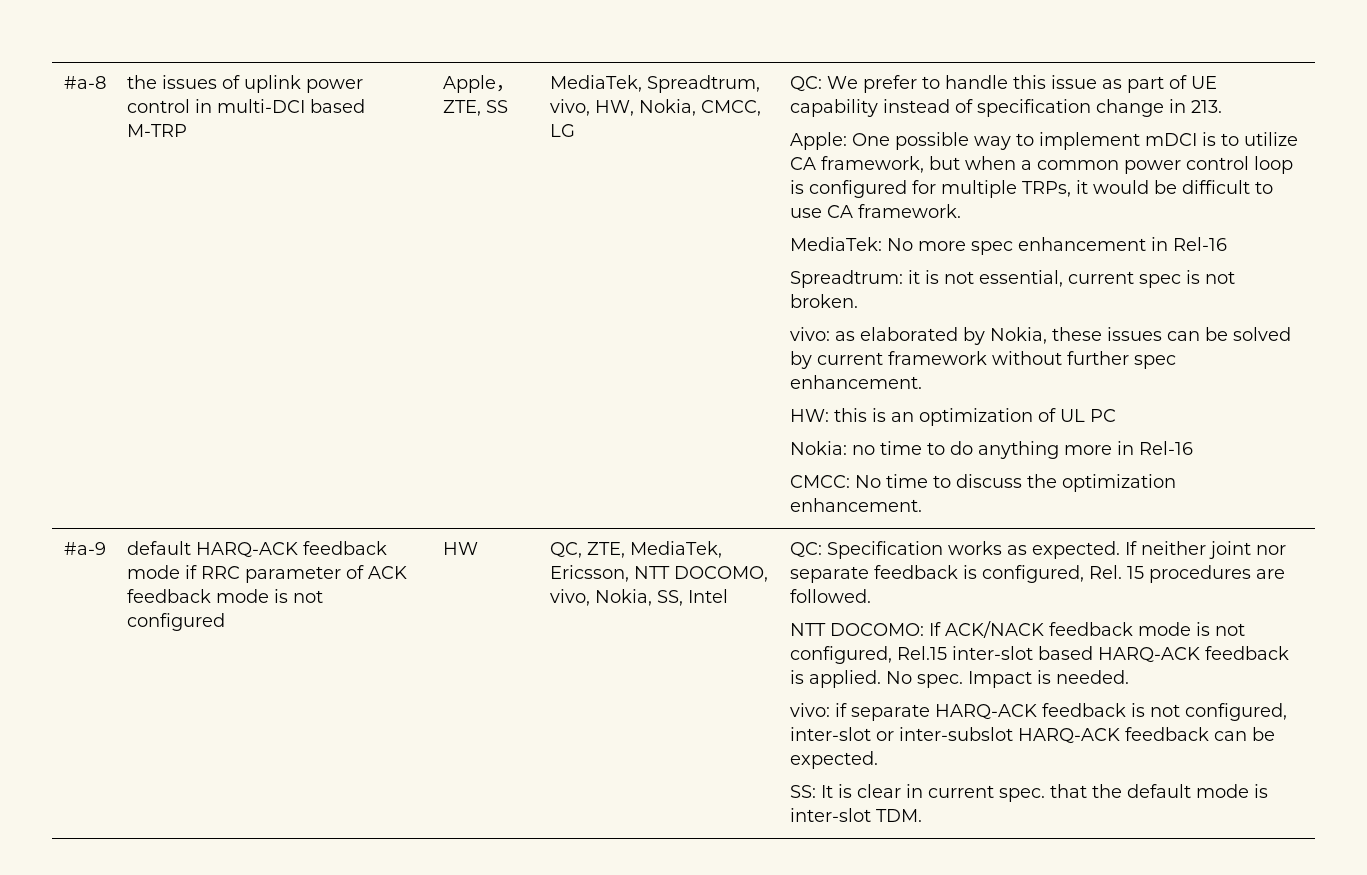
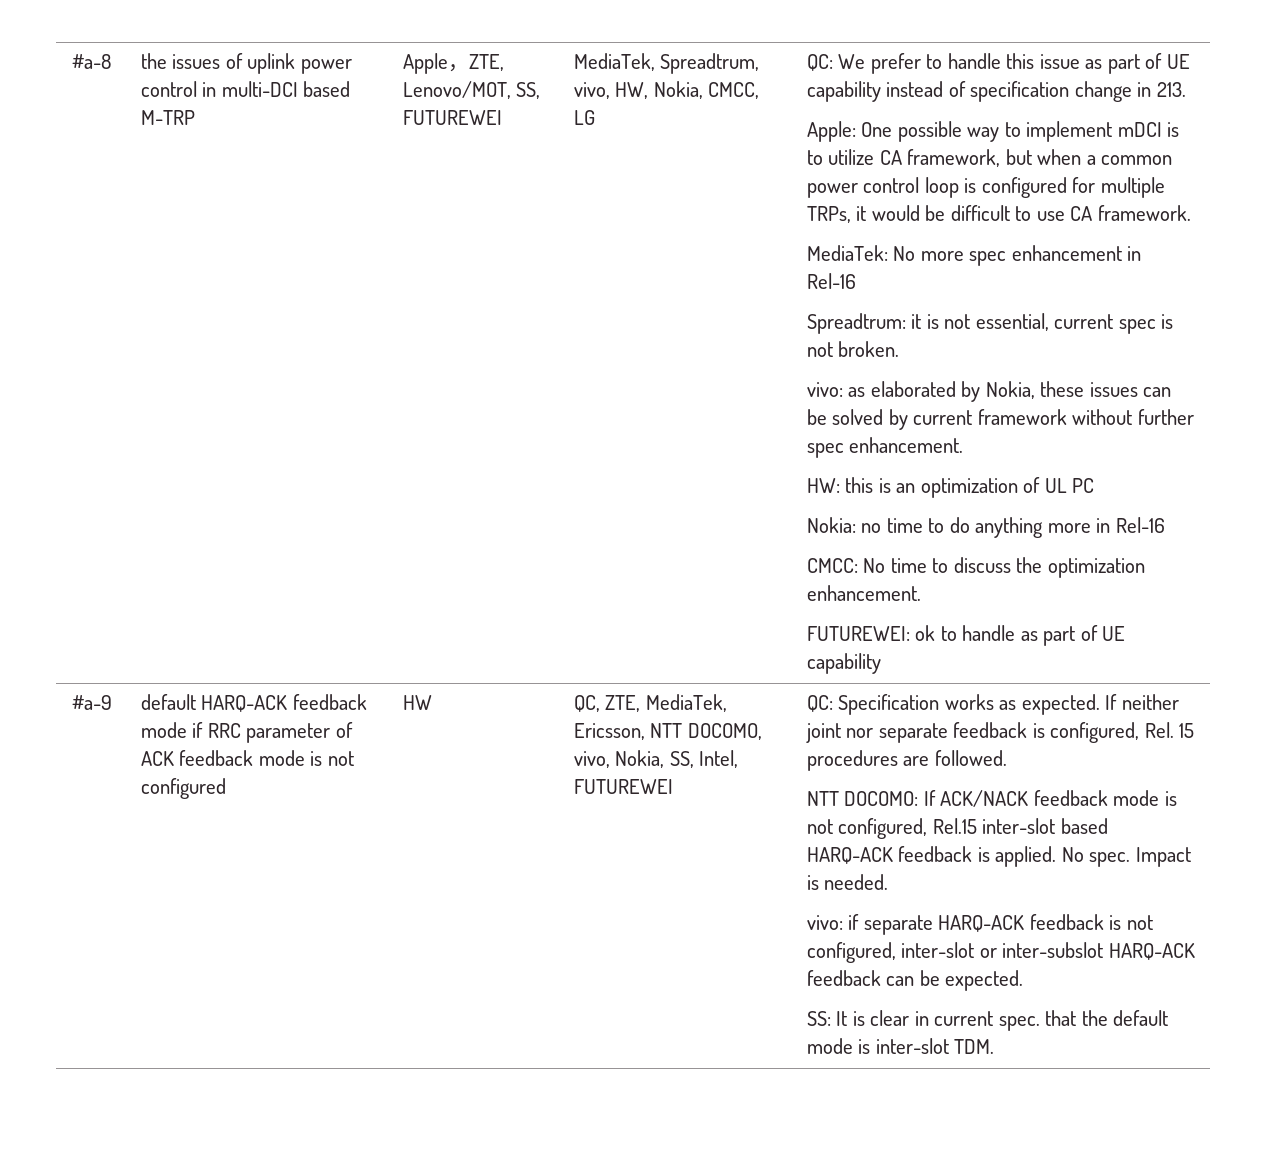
- Apple，ZTE, SS
+ Apple，ZTE, Lenovo/MOT, SS, FUTUREWEI
+ FUTUREWEI: ok to handle as part of UE capability
- QC, ZTE, MediaTek, Ericsson, NTT DOCOMO, vivo, Nokia, SS, Intel
+ QC, ZTE, MediaTek, Ericsson, NTT DOCOMO, vivo, Nokia, SS, Intel, FUTUREWEI

